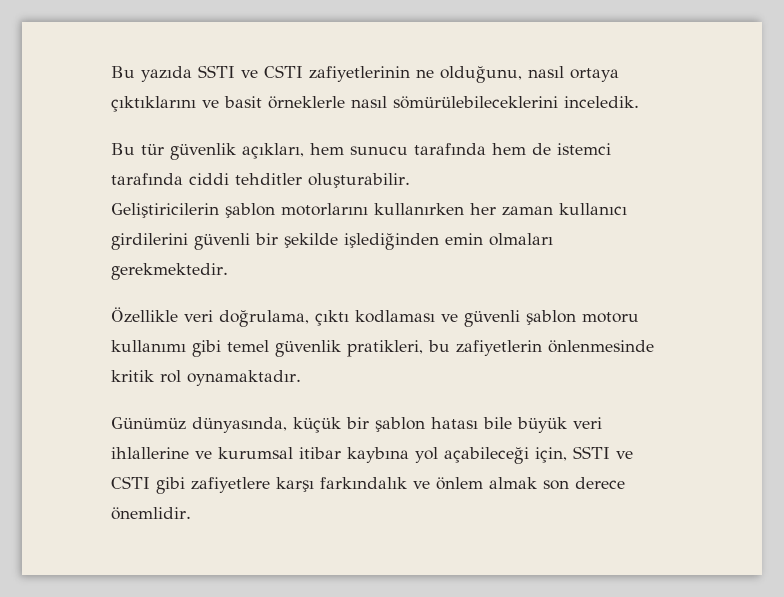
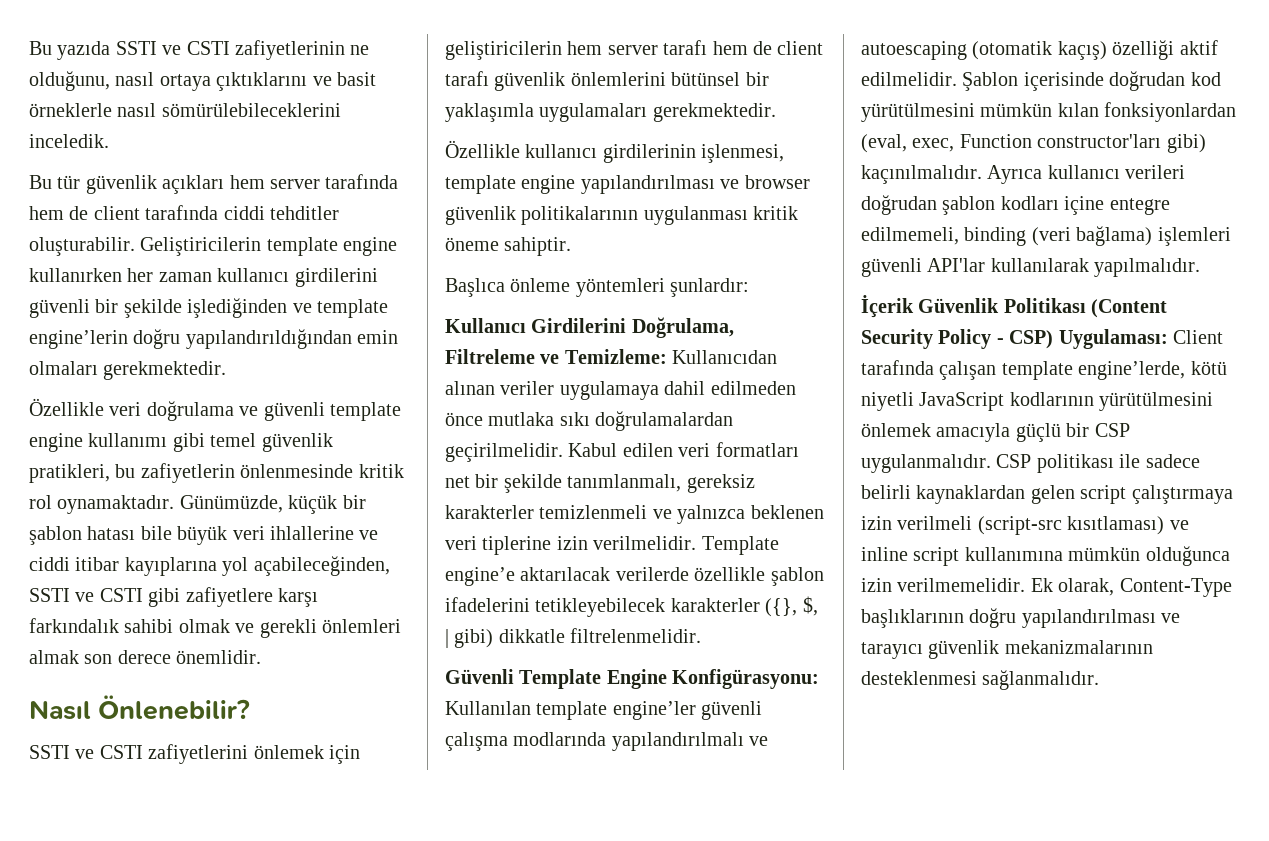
- Bu tür güvenlik açıkları, hem sunucu tarafında hem de istemci tarafında ciddi tehditler oluşturabilir.
- Geliştiricilerin şablon motorlarını kullanırken her zaman kullanıcı girdilerini güvenli bir şekilde işlediğinden emin olmaları gerekmektedir.
+ Bu tür güvenlik açıkları hem server tarafında hem de client tarafında ciddi tehditler oluşturabilir. Geliştiricilerin template engine kullanırken her zaman kullanıcı girdilerini güvenli bir şekilde işlediğinden ve template engine’lerin doğru yapılandırıldığından emin olmaları gerekmektedir.
- Özellikle veri doğrulama, çıktı kodlaması ve güvenli şablon motoru kullanımı gibi temel güvenlik pratikleri, bu zafiyetlerin önlenmesinde kritik rol oynamaktadır.
- Günümüz dünyasında, küçük bir şablon hatası bile büyük veri ihlallerine ve kurumsal itibar kaybına yol açabileceği için, SSTI ve CSTI gibi zafiyetlere karşı farkındalık ve önlem almak son derece önemlidir.
+ Özellikle veri doğrulama ve güvenli template engine kullanımı gibi temel güvenlik pratikleri, bu zafiyetlerin önlenmesinde kritik rol oynamaktadır. Günümüzde, küçük bir şablon hatası bile büyük veri ihlallerine ve ciddi itibar kayıplarına yol açabileceğinden, SSTI ve CSTI gibi zafiyetlere karşı farkındalık sahibi olmak ve gerekli önlemleri almak son derece önemlidir.
+ Nasıl Önlenebilir?
+ SSTI ve CSTI zafiyetlerini önlemek için geliştiricilerin hem server tarafı hem de client tarafı güvenlik önlemlerini bütünsel bir yaklaşımla uygulamaları gerekmektedir.
+ Özellikle kullanıcı girdilerinin işlenmesi, template engine yapılandırılması ve browser güvenlik politikalarının uygulanması kritik öneme sahiptir.
+ Başlıca önleme yöntemleri şunlardır:
+ Kullanıcı Girdilerini Doğrulama, Filtreleme ve Temizleme: Kullanıcıdan alınan veriler uygulamaya dahil edilmeden önce mutlaka sıkı doğrulamalardan geçirilmelidir. Kabul edilen veri formatları net bir şekilde tanımlanmalı, gereksiz karakterler temizlenmeli ve yalnızca beklenen veri tiplerine izin verilmelidir. Template engine’e aktarılacak verilerde özellikle şablon ifadelerini tetikleyebilecek karakterler ({}, $, | gibi) dikkatle filtrelenmelidir.
+ Güvenli Template Engine Konfigürasyonu: Kullanılan template engine’ler güvenli çalışma modlarında yapılandırılmalı ve autoescaping (otomatik kaçış) özelliği aktif edilmelidir. Şablon içerisinde doğrudan kod yürütülmesini mümkün kılan fonksiyonlardan (eval, exec, Function constructor'ları gibi) kaçınılmalıdır. Ayrıca kullanıcı verileri doğrudan şablon kodları içine entegre edilmemeli, binding (veri bağlama) işlemleri güvenli API'lar kullanılarak yapılmalıdır.
+ İçerik Güvenlik Politikası (Content Security Policy - CSP) Uygulaması: Client tarafında çalışan template engine’lerde, kötü niyetli JavaScript kodlarının yürütülmesini önlemek amacıyla güçlü bir CSP uygulanmalıdır. CSP politikası ile sadece belirli kaynaklardan gelen script çalıştırmaya izin verilmeli (script-src kısıtlaması) ve inline script kullanımına mümkün olduğunca izin verilmemelidir. Ek olarak, Content-Type başlıklarının doğru yapılandırılması ve tarayıcı güvenlik mekanizmalarının desteklenmesi sağlanmalıdır.

